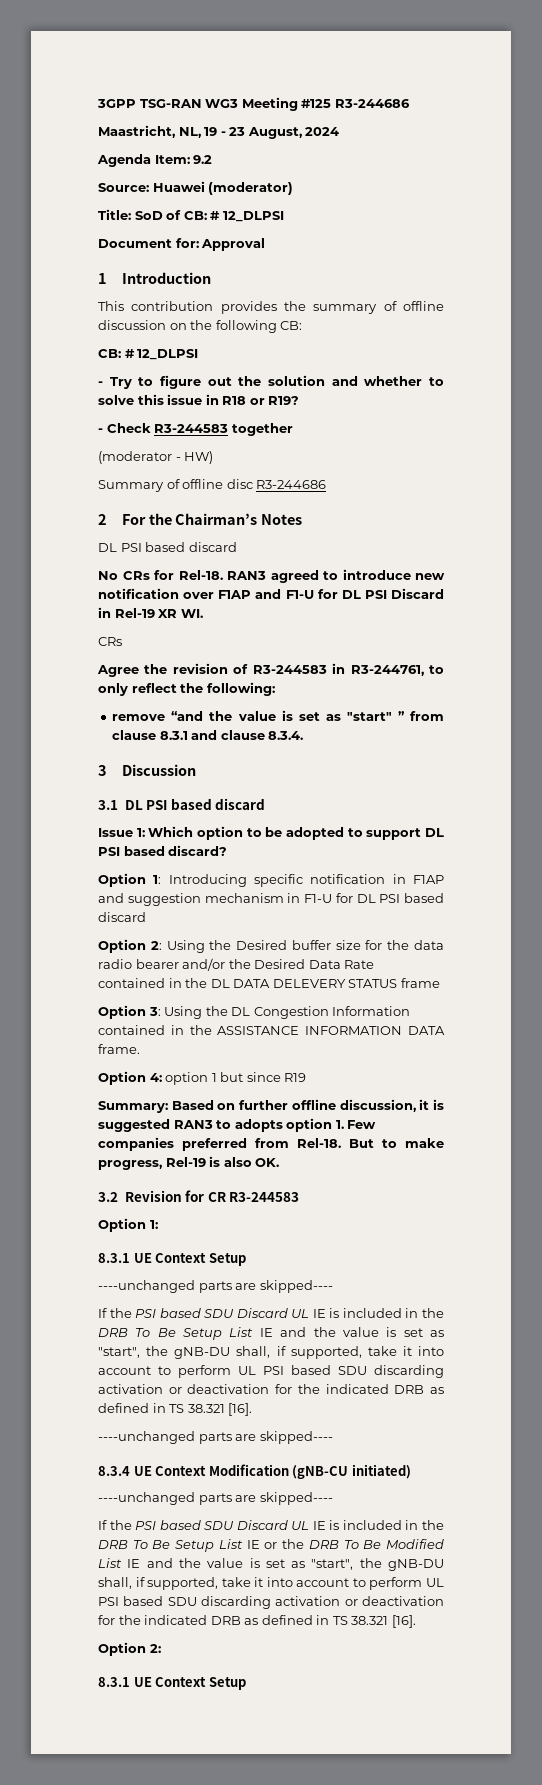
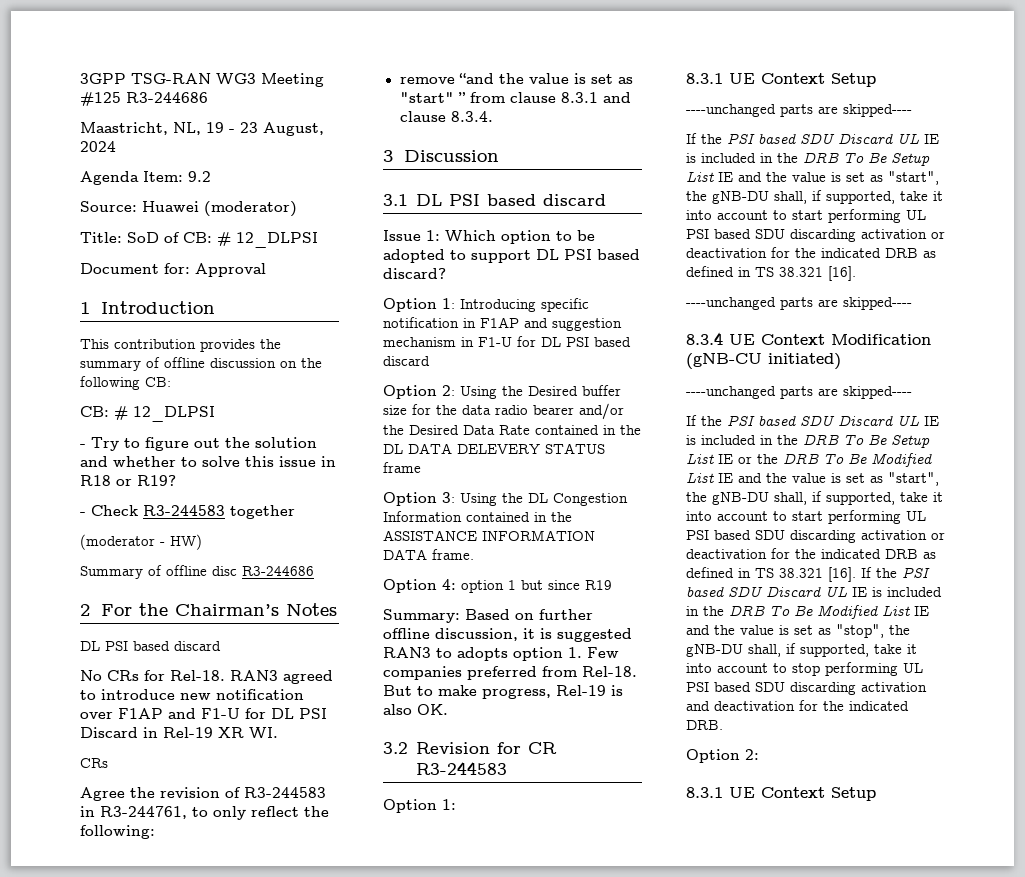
- If the PSI based SDU Discard UL IE is included in the DRB To Be Setup List IE and the value is set as "start", the gNB-DU shall, if supported, take it into account to perform UL PSI based SDU discarding activation or deactivation for the indicated DRB as defined in TS 38.321 [16].
+ If the PSI based SDU Discard UL IE is included in the DRB To Be Setup List IE and the value is set as "start", the gNB-DU shall, if supported, take it into account to start performing UL PSI based SDU discarding activation or deactivation for the indicated DRB as defined in TS 38.321 [16].
- If the PSI based SDU Discard UL IE is included in the DRB To Be Setup List IE or the DRB To Be Modified List IE and the value is set as "start", the gNB-DU shall, if supported, take it into account to perform UL PSI based SDU discarding activation or deactivation for the indicated DRB as defined in TS 38.321 [16].
+ If the PSI based SDU Discard UL IE is included in the DRB To Be Setup List IE or the DRB To Be Modified List IE and the value is set as "start", the gNB-DU shall, if supported, take it into account to start performing UL PSI based SDU discarding activation or deactivation for the indicated DRB as defined in TS 38.321 [16]. If the PSI based SDU Discard UL IE is included in the DRB To Be Modified List IE and the value is set as "stop", the gNB-DU shall, if supported, take it into account to stop performing UL PSI based SDU discarding activation and deactivation for the indicated DRB.

